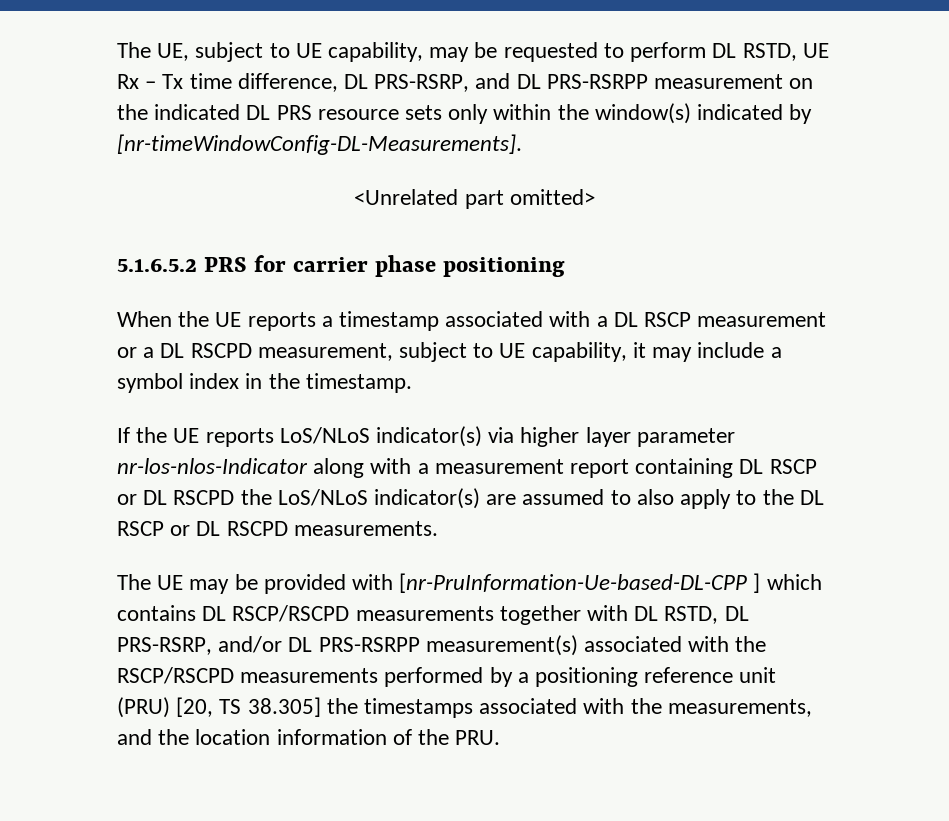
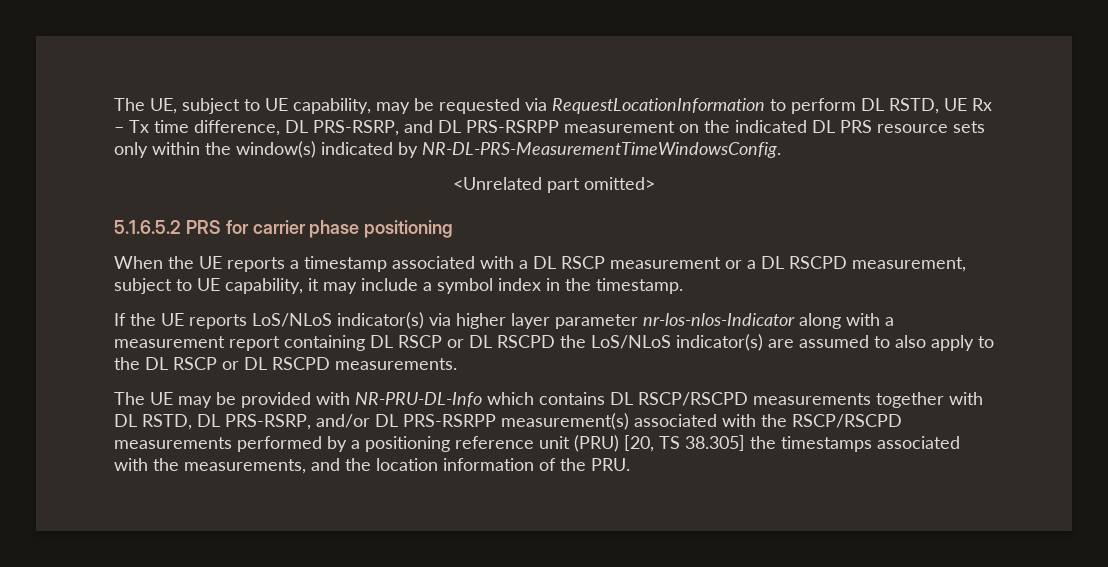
- The UE, subject to UE capability, may be requested to perform DL RSTD, UE Rx – Tx time difference, DL PRS-RSRP, and DL PRS-RSRPP measurement on the indicated DL PRS resource sets only within the window(s) indicated by [nr-timeWindowConfig-DL-Measurements].
+ The UE, subject to UE capability, may be requested via RequestLocationInformation to perform DL RSTD, UE Rx – Tx time difference, DL PRS-RSRP, and DL PRS-RSRPP measurement on the indicated DL PRS resource sets only within the window(s) indicated by NR-DL-PRS-MeasurementTimeWindowsConfig.
- The UE may be provided with [nr-PruInformation-Ue-based-DL-CPP ] which contains DL RSCP/RSCPD measurements together with DL RSTD, DL PRS-RSRP, and/or DL PRS-RSRPP measurement(s) associated with the RSCP/RSCPD measurements performed by a positioning reference unit (PRU) [20, TS 38.305] the timestamps associated with the measurements, and the location information of the PRU.
+ The UE may be provided with NR-PRU-DL-Info which contains DL RSCP/RSCPD measurements together with DL RSTD, DL PRS-RSRP, and/or DL PRS-RSRPP measurement(s) associated with the RSCP/RSCPD measurements performed by a positioning reference unit (PRU) [20, TS 38.305] the timestamps associated with the measurements, and the location information of the PRU.

